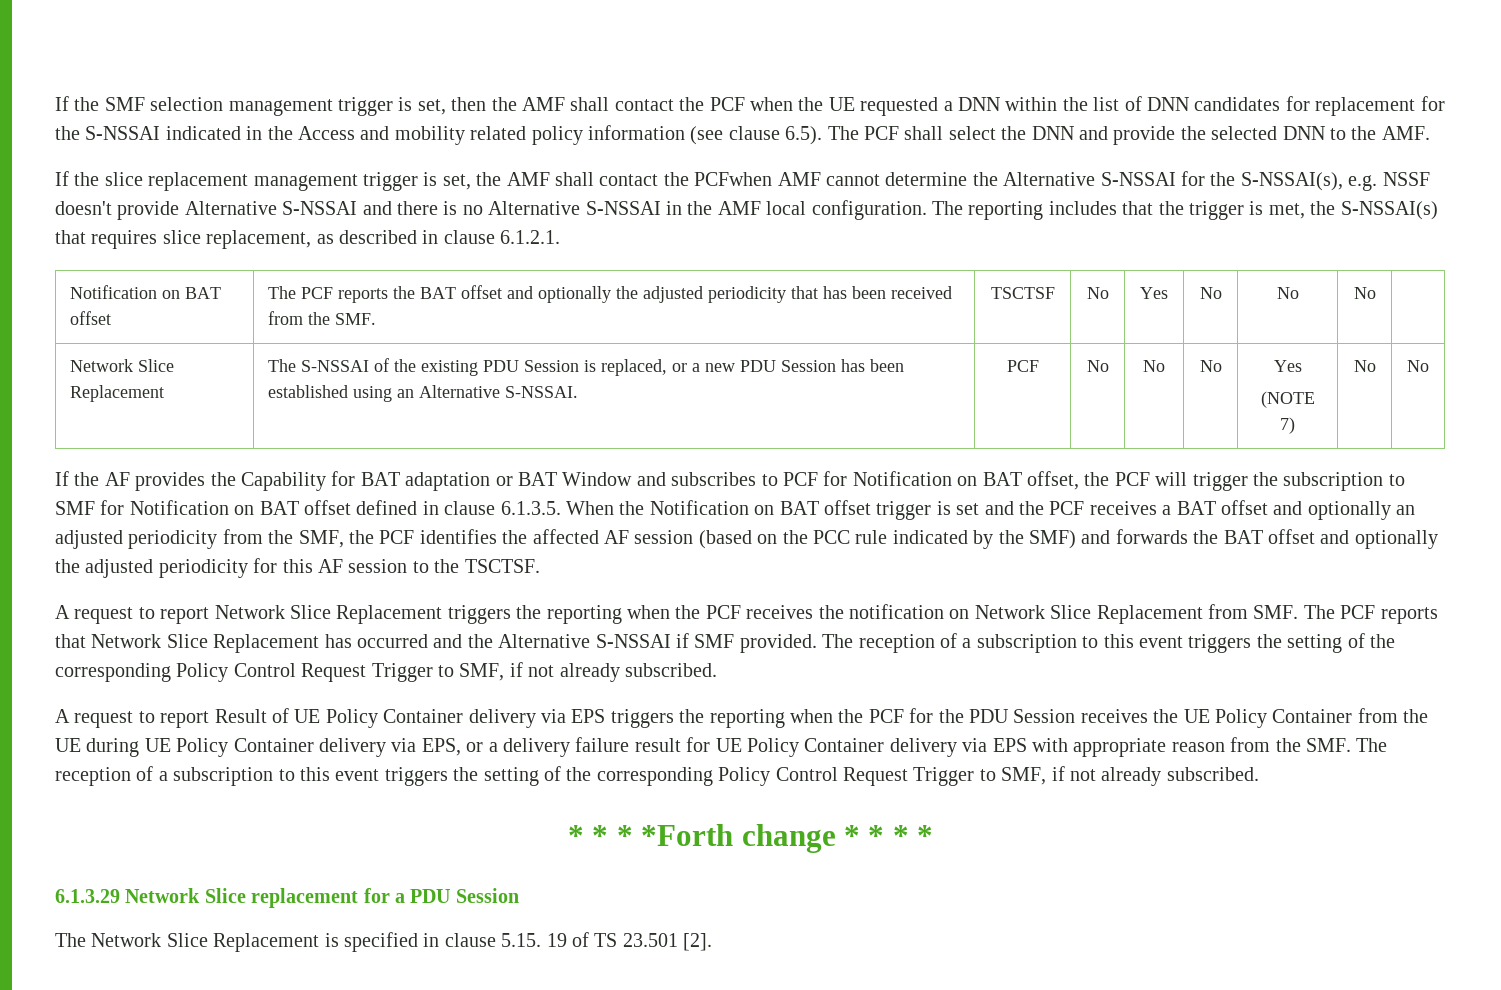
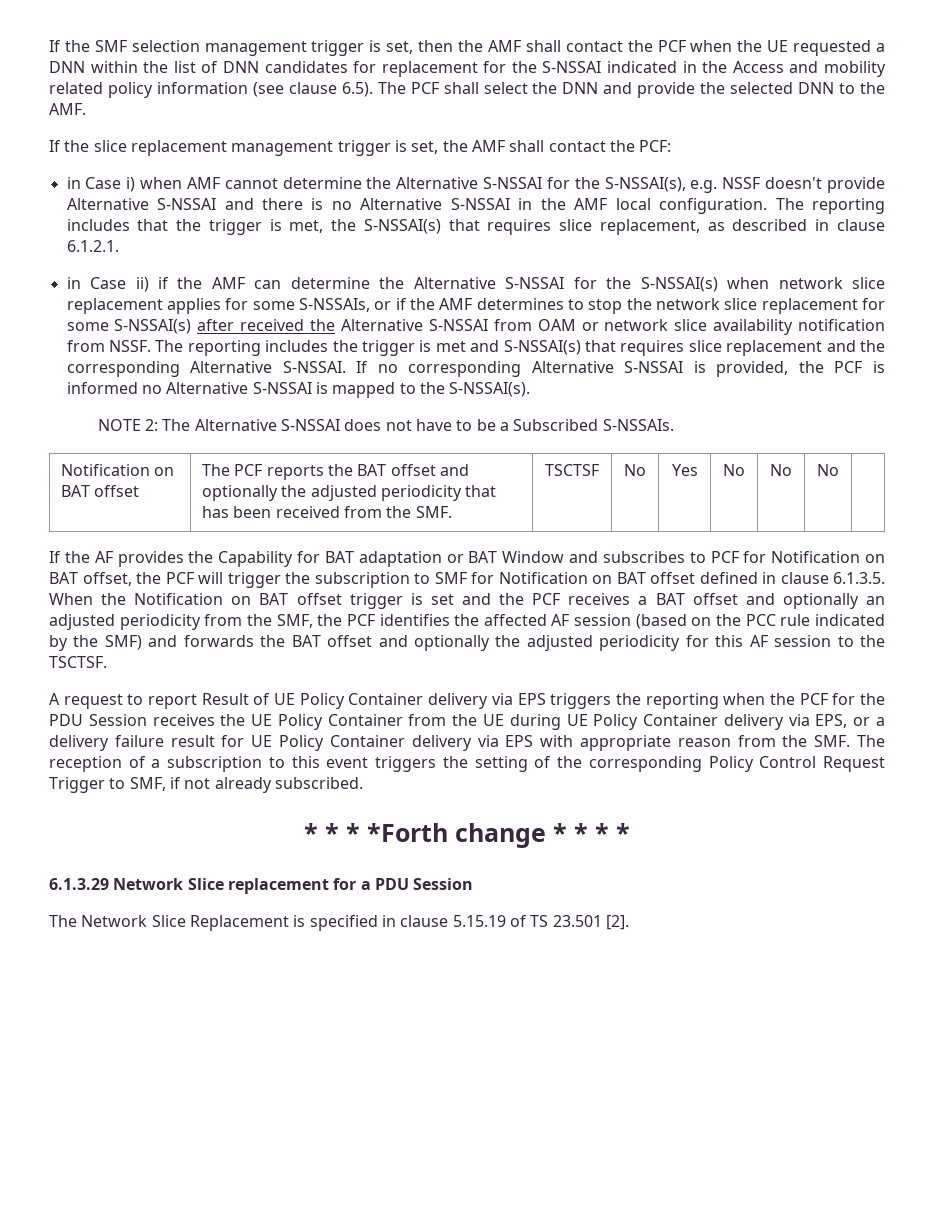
- If the slice replacement management trigger is set, the AMF shall contact the PCFwhen AMF cannot determine the Alternative S-NSSAI for the S-NSSAI(s), e.g. NSSF doesn't provide Alternative S-NSSAI and there is no Alternative S-NSSAI in the AMF local configuration.
+ If the slice replacement management trigger is set, the AMF shall contact the PCF:
+ in Case i) when AMF cannot determine the Alternative S-NSSAI for the S-NSSAI(s), e.g. NSSF doesn't provide Alternative S-NSSAI and there is no Alternative S-NSSAI in the AMF local configuration.
+ in Case ii) if the AMF can determine the Alternative S-NSSAI for the S-NSSAI(s) when network slice replacement applies for some S-NSSAIs, or if the AMF determines to stop the network slice replacement for some S-NSSAI(s) after received the Alternative S-NSSAI from OAM or network slice availability notification from NSSF. The reporting includes the trigger is met and S-NSSAI(s) that requires slice replacement and the corresponding Alternative S-NSSAI. If no corresponding Alternative S-NSSAI is provided, the PCF is informed no Alternative S-NSSAI is mapped to the S-NSSAI(s).
+ NOTE 2: The Alternative S-NSSAI does not have to be a Subscribed S-NSSAIs.
- Network Slice Replacement | The S-NSSAI of the existing PDU Session is replaced, or a new PDU Session has been established using an Alternative S-NSSAI. | PCF | No | No | No | Yes
- (NOTE 7) | No | No
- A request to report Network Slice Replacement triggers the reporting when the PCF receives the notification on Network Slice Replacement from SMF. The PCF reports that Network Slice Replacement has occurred and the Alternative S-NSSAI if SMF provided. The reception of a subscription to this event triggers the setting of the corresponding Policy Control Request Trigger to SMF, if not already subscribed.
- The Network Slice Replacement is specified in clause 5.15. 19 of TS 23.501 [2].
+ The Network Slice Replacement is specified in clause 5.15.19 of TS 23.501 [2].

